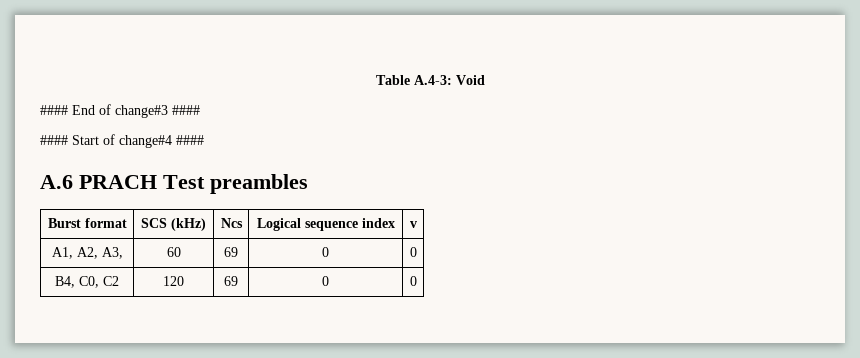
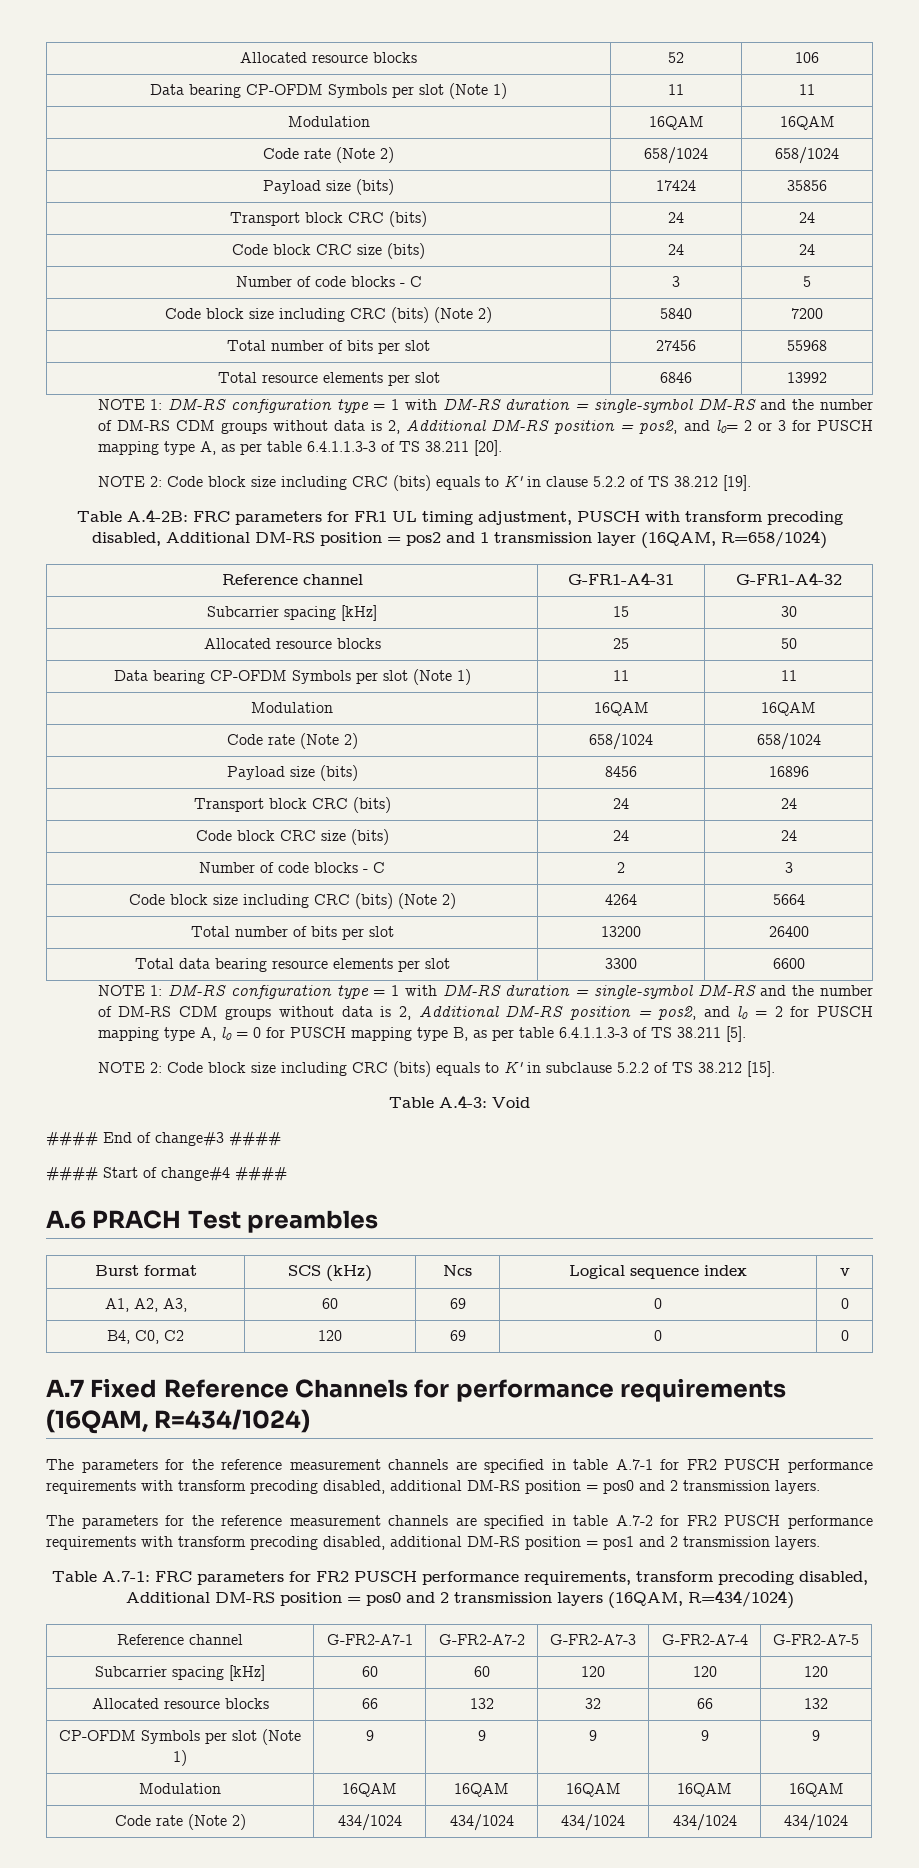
+ Allocated resource blocks | 52 | 106
+ Data bearing CP-OFDM Symbols per slot (Note 1) | 11 | 11
+ Modulation | 16QAM | 16QAM
+ Code rate (Note 2) | 658/1024 | 658/1024
+ Payload size (bits) | 17424 | 35856
+ Transport block CRC (bits) | 24 | 24
+ Code block CRC size (bits) | 24 | 24
+ Number of code blocks - C | 3 | 5
+ Code block size including CRC (bits) (Note 2) | 5840 | 7200
+ Total number of bits per slot | 27456 | 55968
+ Total resource elements per slot | 6846 | 13992
+ NOTE 1: DM-RS configuration type = 1 with DM-RS duration = single-symbol DM-RS and the number of DM-RS CDM groups without data is 2, Additional DM-RS position = pos2, and l0= 2 or 3 for PUSCH mapping type A, as per table 6.4.1.1.3-3 of TS 38.211 [20].
+ NOTE 2: Code block size including CRC (bits) equals to K' in clause 5.2.2 of TS 38.212 [19].
+ Table A.4-2B: FRC parameters for FR1 UL timing adjustment, PUSCH with transform precoding disabled, Additional DM-RS position = pos2 and 1 transmission layer (16QAM, R=658/1024)
+ Reference channel | G-FR1-A4-31 | G-FR1-A4-32
+ Subcarrier spacing [kHz] | 15 | 30
+ Allocated resource blocks | 25 | 50
+ Data bearing CP-OFDM Symbols per slot (Note 1) | 11 | 11
+ Modulation | 16QAM | 16QAM
+ Code rate (Note 2) | 658/1024 | 658/1024
+ Payload size (bits) | 8456 | 16896
+ Transport block CRC (bits) | 24 | 24
+ Code block CRC size (bits) | 24 | 24
+ Number of code blocks - C | 2 | 3
+ Code block size including CRC (bits) (Note 2) | 4264 | 5664
+ Total number of bits per slot | 13200 | 26400
+ Total data bearing resource elements per slot | 3300 | 6600
+ NOTE 1: DM-RS configuration type = 1 with DM-RS duration = single-symbol DM-RS and the number of DM-RS CDM groups without data is 2, Additional DM-RS position = pos2, and l0 = 2 for PUSCH mapping type A, l0 = 0 for PUSCH mapping type B, as per table 6.4.1.1.3-3 of TS 38.211 [5].
+ NOTE 2: Code block size including CRC (bits) equals to K' in subclause 5.2.2 of TS 38.212 [15].
+ A.7 Fixed Reference Channels for performance requirements (16QAM, R=434/1024)
+ The parameters for the reference measurement channels are specified in table A.7-1 for FR2 PUSCH performance requirements with transform precoding disabled, additional DM-RS position = pos0 and 2 transmission layers.
+ The parameters for the reference measurement channels are specified in table A.7-2 for FR2 PUSCH performance requirements with transform precoding disabled, additional DM-RS position = pos1 and 2 transmission layers.
+ Table A.7-1: FRC parameters for FR2 PUSCH performance requirements, transform precoding disabled, Additional DM-RS position = pos0 and 2 transmission layers (16QAM, R=434/1024)
+ Reference channel | G-FR2-A7-1 | G-FR2-A7-2 | G-FR2-A7-3 | G-FR2-A7-4 | G-FR2-A7-5
+ Subcarrier spacing [kHz] | 60 | 60 | 120 | 120 | 120
+ Allocated resource blocks | 66 | 132 | 32 | 66 | 132
+ CP-OFDM Symbols per slot (Note 1) | 9 | 9 | 9 | 9 | 9
+ Modulation | 16QAM | 16QAM | 16QAM | 16QAM | 16QAM
+ Code rate (Note 2) | 434/1024 | 434/1024 | 434/1024 | 434/1024 | 434/1024

